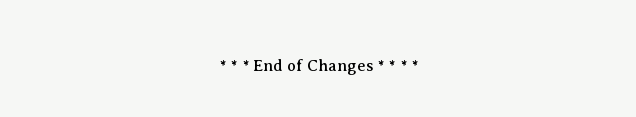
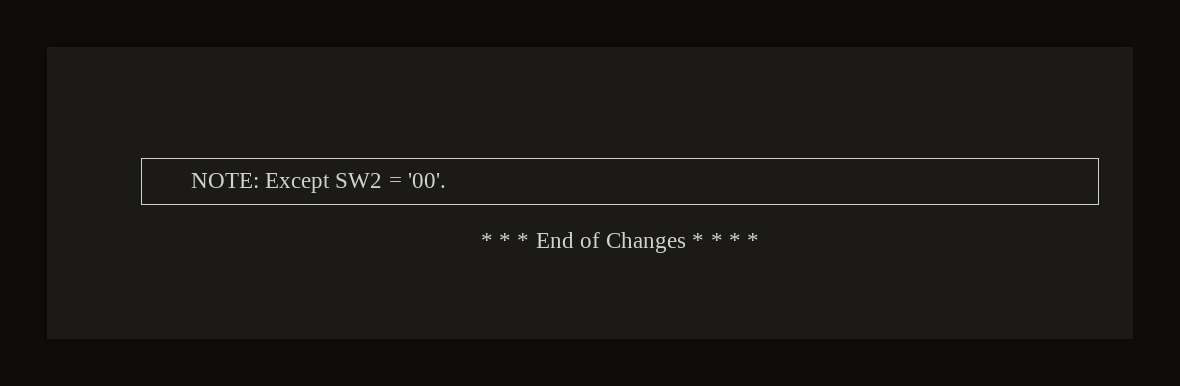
+ NOTE: Except SW2 = '00'.

